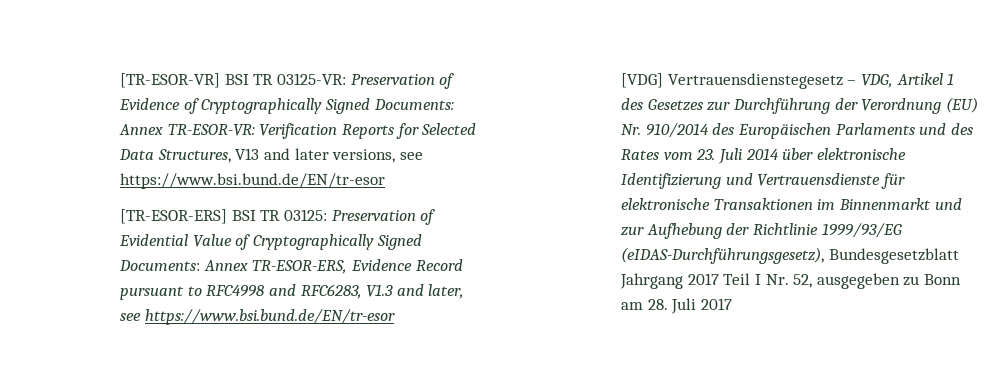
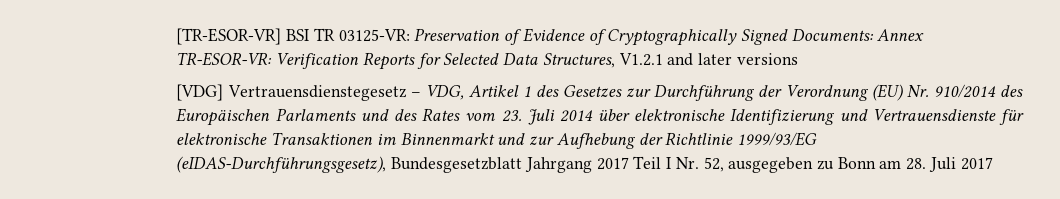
- [TR-ESOR-VR] BSI TR 03125-VR: Preservation of Evidence of Cryptographically Signed Documents: Annex TR-ESOR-VR: Verification Reports for Selected Data Structures, V13 and later versions, see https://www.bsi.bund.de/EN/tr-esor
- [TR-ESOR-ERS] BSI TR 03125: Preservation of Evidential Value of Cryptographically Signed Documents: Annex TR-ESOR-ERS, Evidence Record pursuant to RFC4998 and RFC6283, V1.3 and later, see https://www.bsi.bund.de/EN/tr-esor
+ [TR-ESOR-VR] BSI TR 03125-VR: Preservation of Evidence of Cryptographically Signed Documents: Annex TR-ESOR-VR: Verification Reports for Selected Data Structures, V1.2.1 and later versions

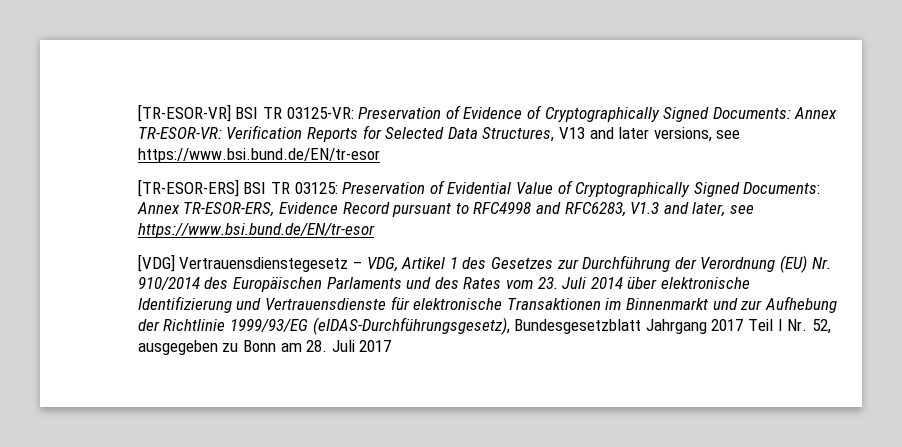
- [TR-ESOR-VR] BSI TR 03125-VR: Preservation of Evidence of Cryptographically Signed Documents: Annex TR-ESOR-VR: Verification Reports for Selected Data Structures, V1.2.1 and later versions
+ [TR-ESOR-VR] BSI TR 03125-VR: Preservation of Evidence of Cryptographically Signed Documents: Annex TR-ESOR-VR: Verification Reports for Selected Data Structures, V13 and later versions, see https://www.bsi.bund.de/EN/tr-esor
+ [TR-ESOR-ERS] BSI TR 03125: Preservation of Evidential Value of Cryptographically Signed Documents: Annex TR-ESOR-ERS, Evidence Record pursuant to RFC4998 and RFC6283, V1.3 and later, see https://www.bsi.bund.de/EN/tr-esor

